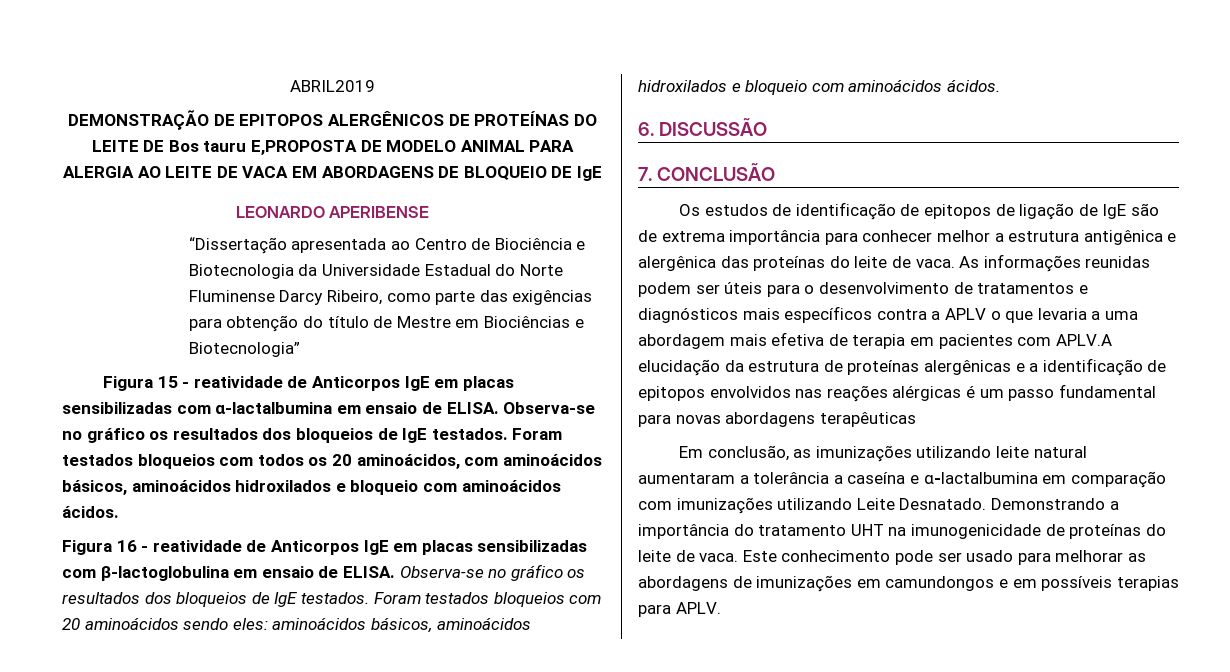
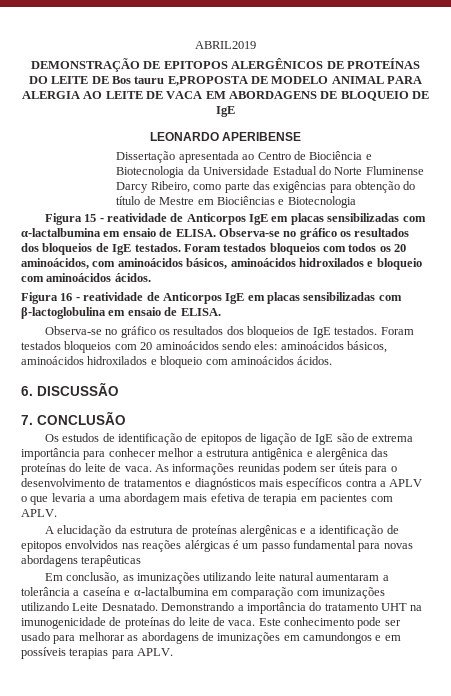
- “Dissertação apresentada ao Centro de Biociência e Biotecnologia da Universidade Estadual do Norte Fluminense Darcy Ribeiro, como parte das exigências para obtenção do título de Mestre em Biociências e Biotecnologia”
+ Dissertação apresentada ao Centro de Biociência e Biotecnologia da Universidade Estadual do Norte Fluminense Darcy Ribeiro, como parte das exigências para obtenção do título de Mestre em Biociências e Biotecnologia
- Figura 16 - reatividade de Anticorpos IgE em placas sensibilizadas com β-lactoglobulina em ensaio de ELISA. Observa-se no gráfico os resultados dos bloqueios de IgE testados.
+ Figura 16 - reatividade de Anticorpos IgE em placas sensibilizadas com β-lactoglobulina em ensaio de ELISA.
+ Observa-se no gráfico os resultados dos bloqueios de IgE testados.
- As informações reunidas podem ser úteis para o desenvolvimento de tratamentos e diagnósticos mais específicos contra a APLV o que levaria a uma abordagem mais efetiva de terapia em pacientes com APLV.A elucidação da estrutura de proteínas alergênicas e a identificação de epitopos envolvidos nas reações alérgicas é um passo fundamental para novas abordagens terapêuticas
+ As informações reunidas podem ser úteis para o desenvolvimento de tratamentos e diagnósticos mais específicos contra a APLV o que levaria a uma abordagem mais efetiva de terapia em pacientes com APLV.
+ A elucidação da estrutura de proteínas alergênicas e a identificação de epitopos envolvidos nas reações alérgicas é um passo fundamental para novas abordagens terapêuticas

